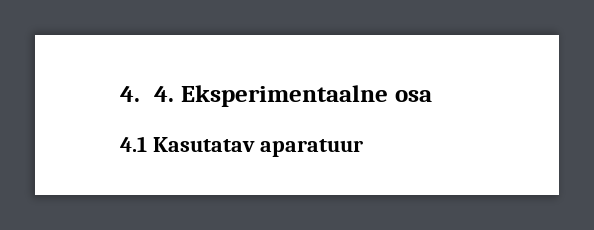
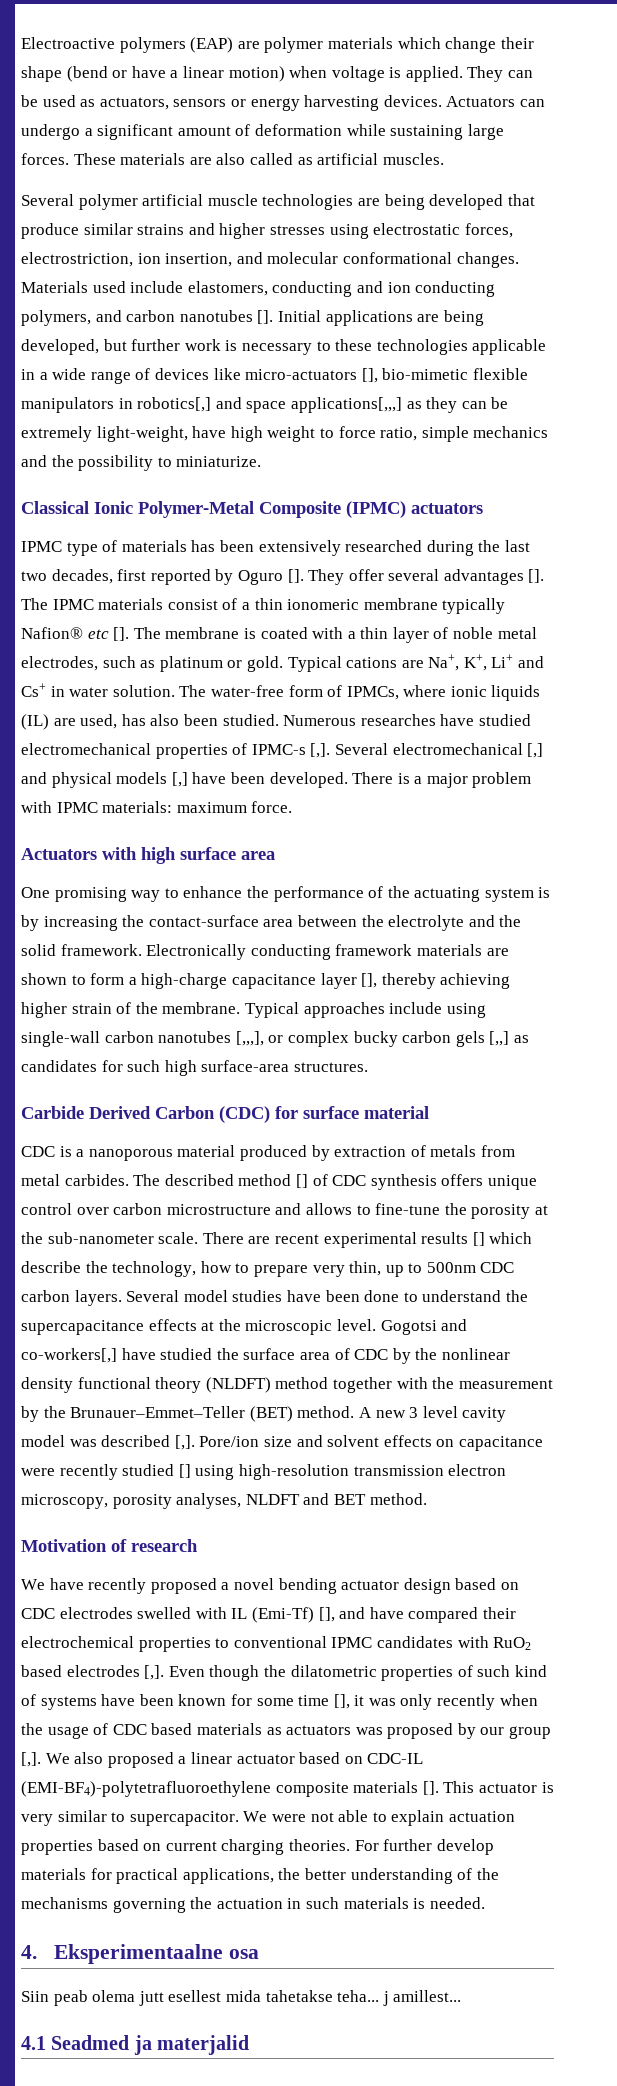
- 4. 4. Eksperimentaalne osa
- 4.1 Kasutatav aparatuur
+ Electroactive polymers (EAP) are polymer materials which change their shape (bend or have a linear motion) when voltage is applied. They can be used as actuators, sensors or energy harvesting devices. Actuators can undergo a significant amount of deformation while sustaining large forces. These materials are also called as artificial muscles.
+ Several polymer artificial muscle technologies are being developed that produce similar strains and higher stresses using electrostatic forces, electrostriction, ion insertion, and molecular conformational changes. Materials used include elastomers, conducting and ion conducting polymers, and carbon nanotubes []. Initial applications are being developed, but further work is necessary to these technologies applicable in a wide range of devices like micro-actuators [], bio-mimetic flexible manipulators in robotics[,] and space applications[,,,] as they can be extremely light-weight, have high weight to force ratio, simple mechanics and the possibility to miniaturize.
+ Classical Ionic Polymer-Metal Composite (IPMC) actuators
+ IPMC type of materials has been extensively researched during the last two decades, first reported by Oguro []. They offer several advantages []. The IPMC materials consist of a thin ionomeric membrane typically Nafion® etc []. The membrane is coated with a thin layer of noble metal electrodes, such as platinum or gold. Typical cations are Na+, K+, Li+ and Cs+ in water solution. The water-free form of IPMCs, where ionic liquids (IL) are used, has also been studied. Numerous researches have studied electromechanical properties of IPMC-s [,]. Several electromechanical [,] and physical models [,] have been developed. There is a major problem with IPMC materials: maximum force.
+ Actuators with high surface area
+ One promising way to enhance the performance of the actuating system is by increasing the contact-surface area between the electrolyte and the solid framework. Electronically conducting framework materials are shown to form a high-charge capacitance layer [], thereby achieving higher strain of the membrane. Typical approaches include using single-wall carbon nanotubes [,,,], or complex bucky carbon gels [,,] as candidates for such high surface-area structures.
+ Carbide Derived Carbon (CDC) for surface material
+ CDC is a nanoporous material produced by extraction of metals from metal carbides. The described method [] of CDC synthesis offers unique control over carbon microstructure and allows to fine-tune the porosity at the sub-nanometer scale. There are recent experimental results [] which describe the technology, how to prepare very thin, up to 500nm CDC carbon layers. Several model studies have been done to understand the supercapacitance effects at the microscopic level. Gogotsi and co-workers[,] have studied the surface area of CDC by the nonlinear density functional theory (NLDFT) method together with the measurement by the Brunauer–Emmet–Teller (BET) method. A new 3 level cavity model was described [,]. Pore/ion size and solvent effects on capacitance were recently studied [] using high-resolution transmission electron microscopy, porosity analyses, NLDFT and BET method.
+ Motivation of research
+ We have recently proposed a novel bending actuator design based on CDC electrodes swelled with IL (Emi-Tf) [], and have compared their electrochemical properties to conventional IPMC candidates with RuO2 based electrodes [,]. Even though the dilatometric properties of such kind of systems have been known for some time [], it was only recently when the usage of CDC based materials as actuators was proposed by our group [,]. We also proposed a linear actuator based on CDC-IL (EMI-BF4)-polytetrafluoroethylene composite materials []. This actuator is very similar to supercapacitor. We were not able to explain actuation properties based on current charging theories. For further develop materials for practical applications, the better understanding of the mechanisms governing the actuation in such materials is needed.
+ 4. Eksperimentaalne osa
+ Siin peab olema jutt esellest mida tahetakse teha... j amillest...
+ 4.1 Seadmed ja materjalid

